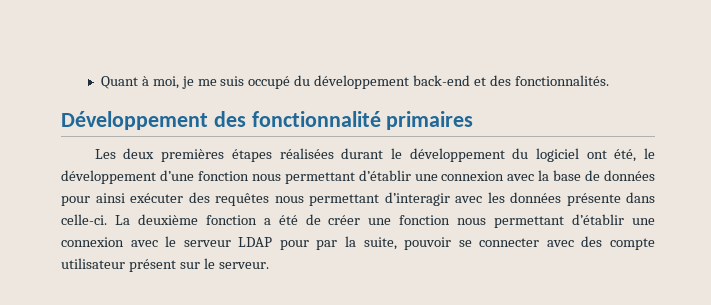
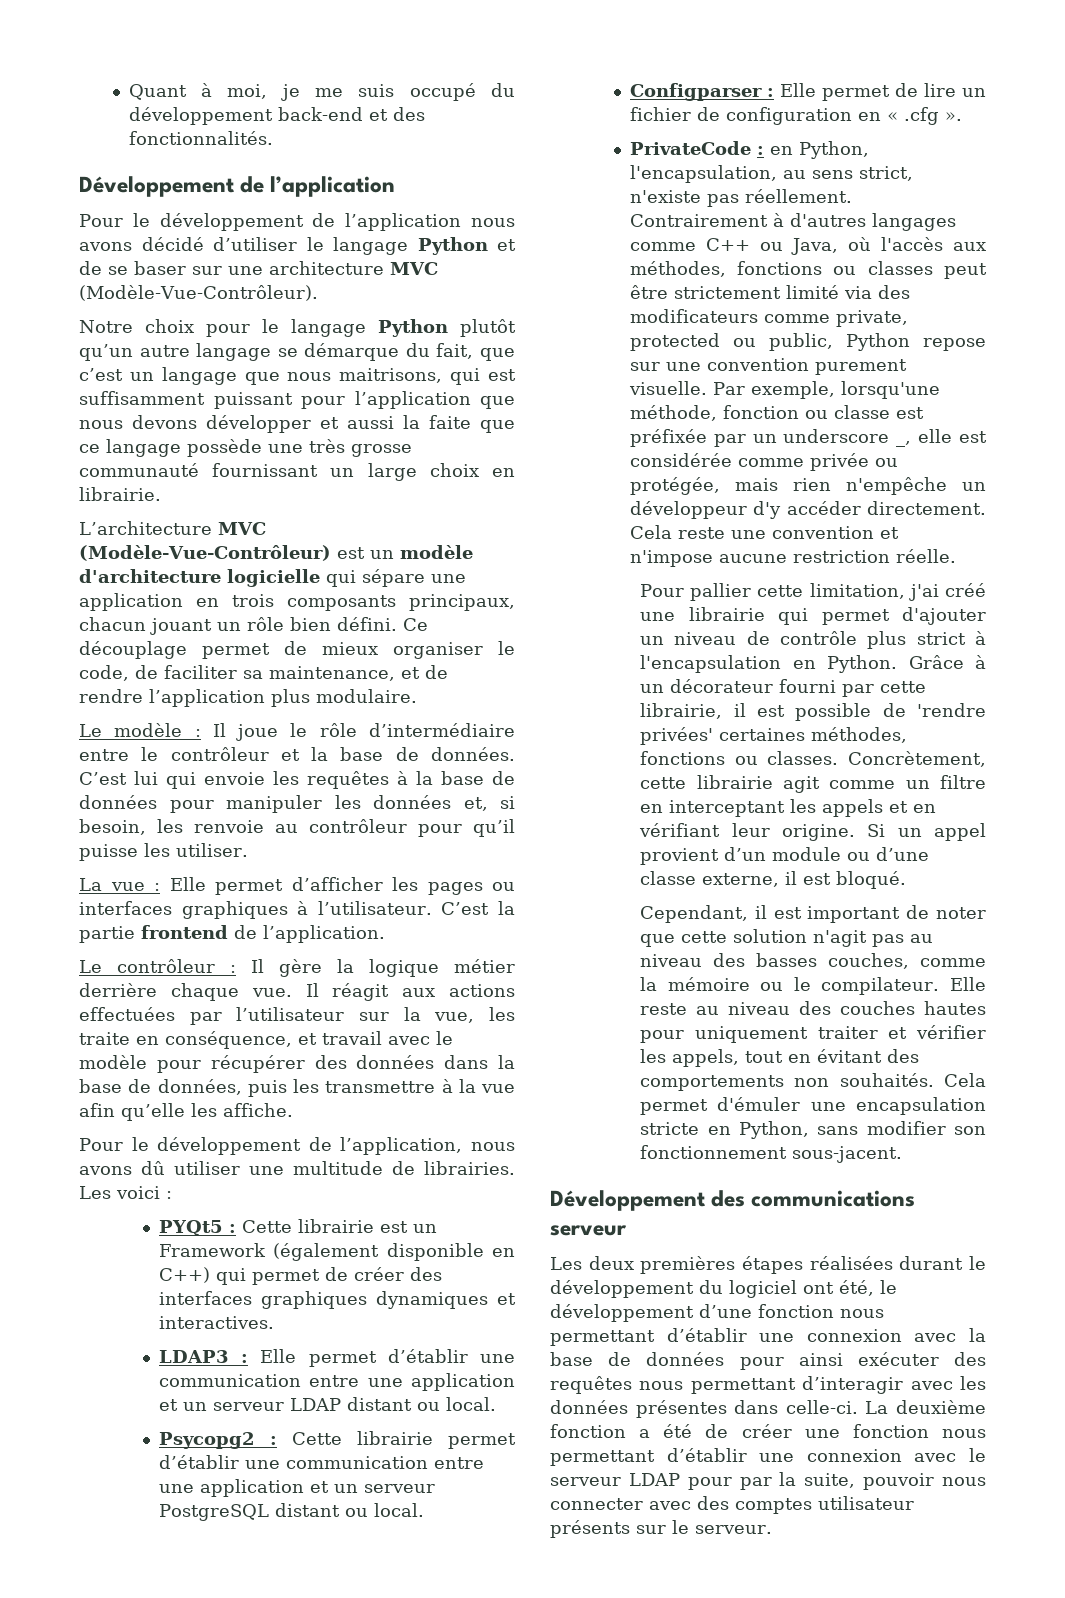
- Développement des fonctionnalité primaires
+ Développement de l’application
+ Pour le développement de l’application nous avons décidé d’utiliser le langage Python et de se baser sur une architecture MVC (Modèle-Vue-Contrôleur).
+ Notre choix pour le langage Python plutôt qu’un autre langage se démarque du fait, que c’est un langage que nous maitrisons, qui est suffisamment puissant pour l’application que nous devons développer et aussi la faite que ce langage possède une très grosse communauté fournissant un large choix en librairie.
+ L’architecture MVC (Modèle-Vue-Contrôleur) est un modèle d'architecture logicielle qui sépare une application en trois composants principaux, chacun jouant un rôle bien défini. Ce découplage permet de mieux organiser le code, de faciliter sa maintenance, et de rendre l’application plus modulaire.
+ Le modèle : Il joue le rôle d’intermédiaire entre le contrôleur et la base de données. C’est lui qui envoie les requêtes à la base de données pour manipuler les données et, si besoin, les renvoie au contrôleur pour qu’il puisse les utiliser.
+ La vue : Elle permet d’afficher les pages ou interfaces graphiques à l’utilisateur. C’est la partie frontend de l’application.
+ Le contrôleur : Il gère la logique métier derrière chaque vue. Il réagit aux actions effectuées par l’utilisateur sur la vue, les traite en conséquence, et travail avec le modèle pour récupérer des données dans la base de données, puis les transmettre à la vue afin qu’elle les affiche.
+ Pour le développement de l’application, nous avons dû utiliser une multitude de librairies. Les voici :
+ PYQt5 : Cette librairie est un Framework (également disponible en C++) qui permet de créer des interfaces graphiques dynamiques et interactives.
+ LDAP3 : Elle permet d’établir une communication entre une application et un serveur LDAP distant ou local.
+ Psycopg2 : Cette librairie permet d’établir une communication entre une application et un serveur PostgreSQL distant ou local.
+ Configparser : Elle permet de lire un fichier de configuration en « .cfg ».
+ PrivateCode : en Python, l'encapsulation, au sens strict, n'existe pas réellement. Contrairement à d'autres langages comme C++ ou Java, où l'accès aux méthodes, fonctions ou classes peut être strictement limité via des modificateurs comme private, protected ou public, Python repose sur une convention purement visuelle. Par exemple, lorsqu'une méthode, fonction ou classe est préfixée par un underscore _, elle est considérée comme privée ou protégée, mais rien n'empêche un développeur d'y accéder directement. Cela reste une convention et n'impose aucune restriction réelle.
+ Pour pallier cette limitation, j'ai créé une librairie qui permet d'ajouter un niveau de contrôle plus strict à l'encapsulation en Python. Grâce à un décorateur fourni par cette librairie, il est possible de 'rendre privées' certaines méthodes, fonctions ou classes. Concrètement, cette librairie agit comme un filtre en interceptant les appels et en vérifiant leur origine. Si un appel provient d’un module ou d’une classe externe, il est bloqué.
+ Cependant, il est important de noter que cette solution n'agit pas au niveau des basses couches, comme la mémoire ou le compilateur. Elle reste au niveau des couches hautes pour uniquement traiter et vérifier les appels, tout en évitant des comportements non souhaités. Cela permet d'émuler une encapsulation stricte en Python, sans modifier son fonctionnement sous-jacent.
+ Développement des communications serveur
- Les deux premières étapes réalisées durant le développement du logiciel ont été, le développement d’une fonction nous permettant d’établir une connexion avec la base de données pour ainsi exécuter des requêtes nous permettant d’interagir avec les données présente dans celle-ci.
+ Les deux premières étapes réalisées durant le développement du logiciel ont été, le développement d’une fonction nous permettant d’établir une connexion avec la base de données pour ainsi exécuter des requêtes nous permettant d’interagir avec les données présentes dans celle-ci.
- La deuxième fonction a été de créer une fonction nous permettant d’établir une connexion avec le serveur LDAP pour par la suite, pouvoir se connecter avec des compte utilisateur présent sur le serveur.
+ La deuxième fonction a été de créer une fonction nous permettant d’établir une connexion avec le serveur LDAP pour par la suite, pouvoir nous connecter avec des comptes utilisateur présents sur le serveur.

